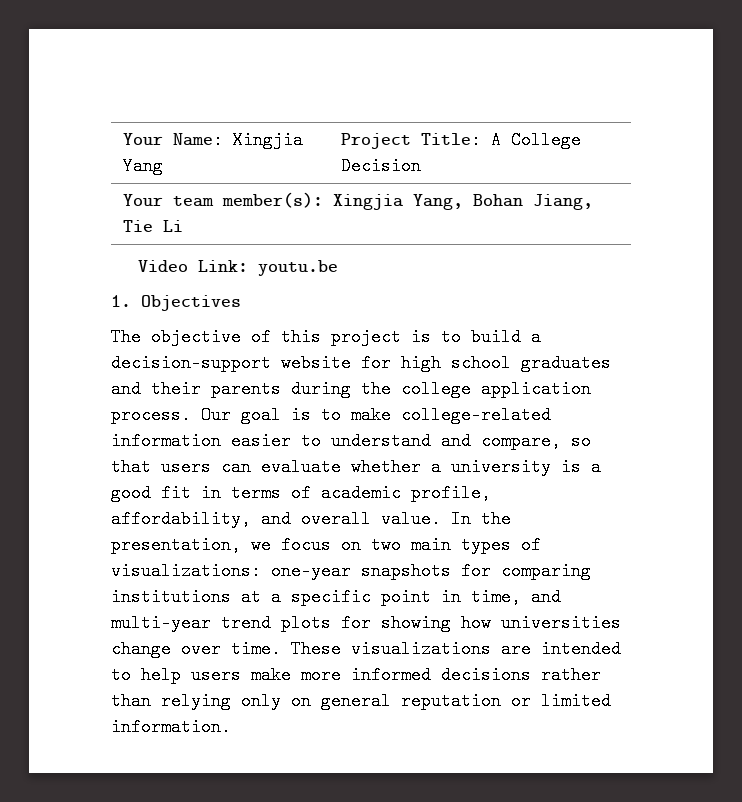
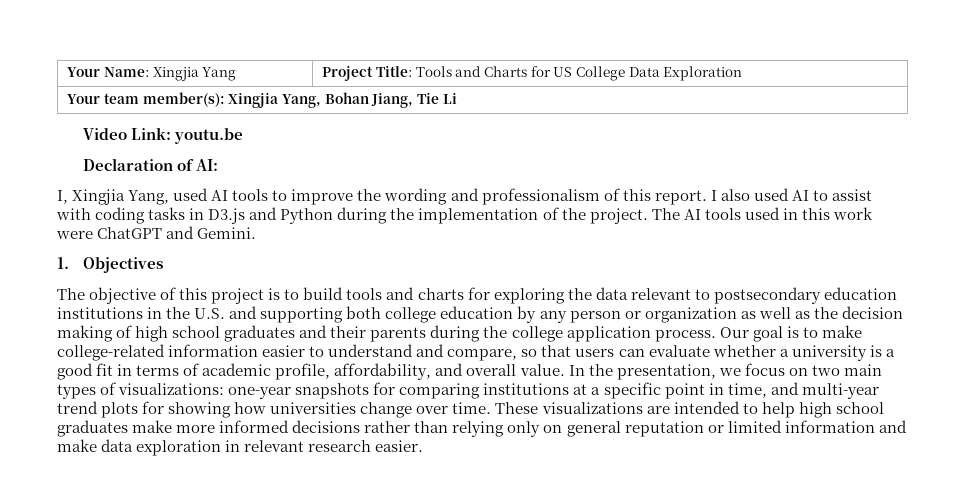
- Your Name: Xingjia Yang | Project Title: A College Decision
+ Your Name: Xingjia Yang | Project Title: Tools and Charts for US College Data Exploration
+ Declaration of AI:
+ I, Xingjia Yang, used AI tools to improve the wording and professionalism of this report. I also used AI to assist with coding tasks in D3.js and Python during the implementation of the project. The AI tools used in this work were ChatGPT and Gemini.
- The objective of this project is to build a decision-support website for high school graduates and their parents during the college application process.
+ The objective of this project is to build tools and charts for exploring the data relevant to postsecondary education institutions in the U.S. and supporting both college education by any person or organization as well as the decision making of high school graduates and their parents during the college application process.
- These visualizations are intended to help users make more informed decisions rather than relying only on general reputation or limited information.
+ These visualizations are intended to help high school graduates make more informed decisions rather than relying only on general reputation or limited information and make data exploration in relevant research easier.

